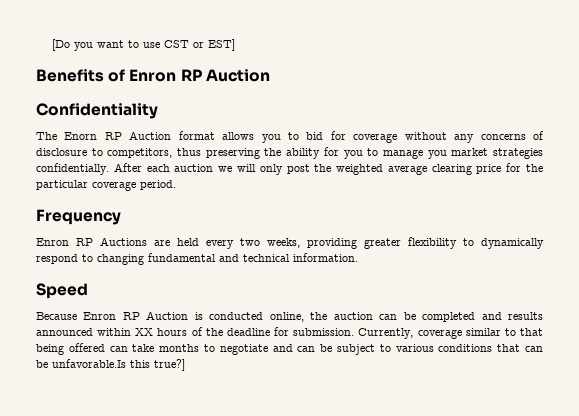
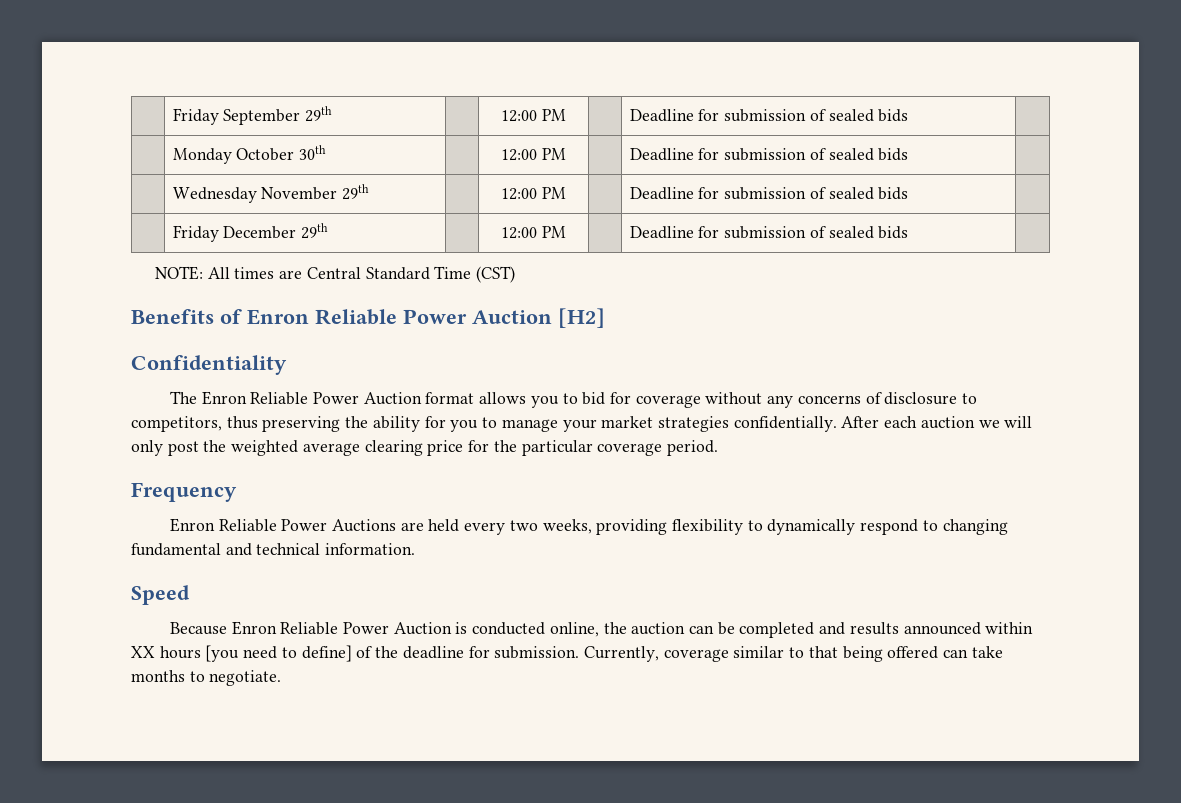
- [Do you want to use CST or EST]
+ | Friday September 29th | | 12:00 PM | | Deadline for submission of sealed bids |
+ | Monday October 30th | | 12:00 PM | | Deadline for submission of sealed bids |
+ | Wednesday November 29th | | 12:00 PM | | Deadline for submission of sealed bids |
+ | Friday December 29th | | 12:00 PM | | Deadline for submission of sealed bids |
+ NOTE: All times are Central Standard Time (CST)
- Benefits of Enron RP Auction
+ Benefits of Enron Reliable Power Auction [H2]
- The Enorn RP Auction format allows you to bid for coverage without any concerns of disclosure to competitors, thus preserving the ability for you to manage you market strategies confidentially.
+ The Enron Reliable Power Auction format allows you to bid for coverage without any concerns of disclosure to competitors, thus preserving the ability for you to manage your market strategies confidentially.
- Enron RP Auctions are held every two weeks, providing greater flexibility to dynamically respond to changing fundamental and technical information.
+ Enron Reliable Power Auctions are held every two weeks, providing flexibility to dynamically respond to changing fundamental and technical information.
- Because Enron RP Auction is conducted online, the auction can be completed and results announced within XX hours of the deadline for submission.
+ Because Enron Reliable Power Auction is conducted online, the auction can be completed and results announced within XX hours [you need to define] of the deadline for submission.
- Currently, coverage similar to that being offered can take months to negotiate and can be subject to various conditions that can be unfavorable.Is this true?]
+ Currently, coverage similar to that being offered can take months to negotiate.

